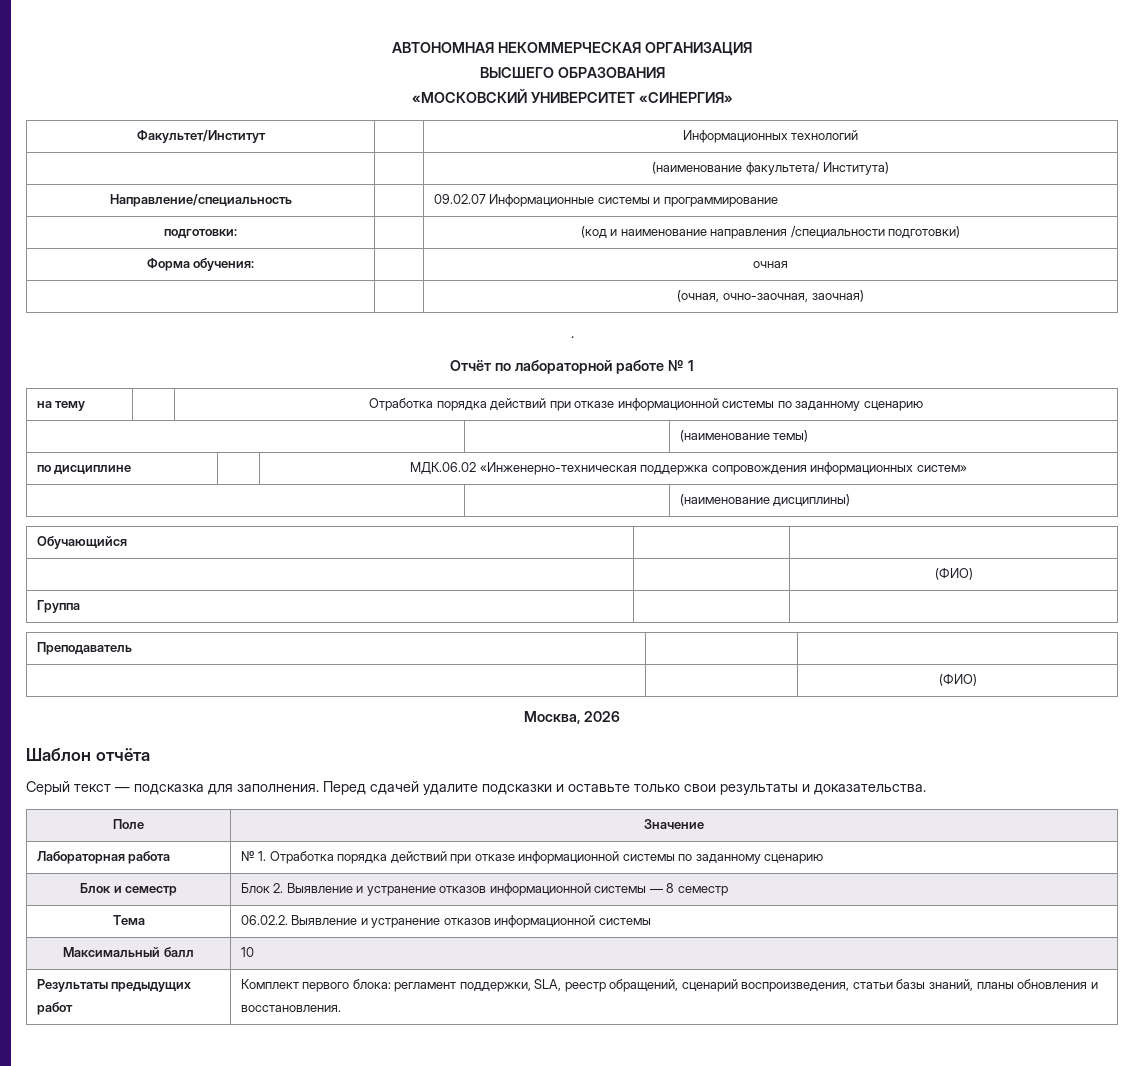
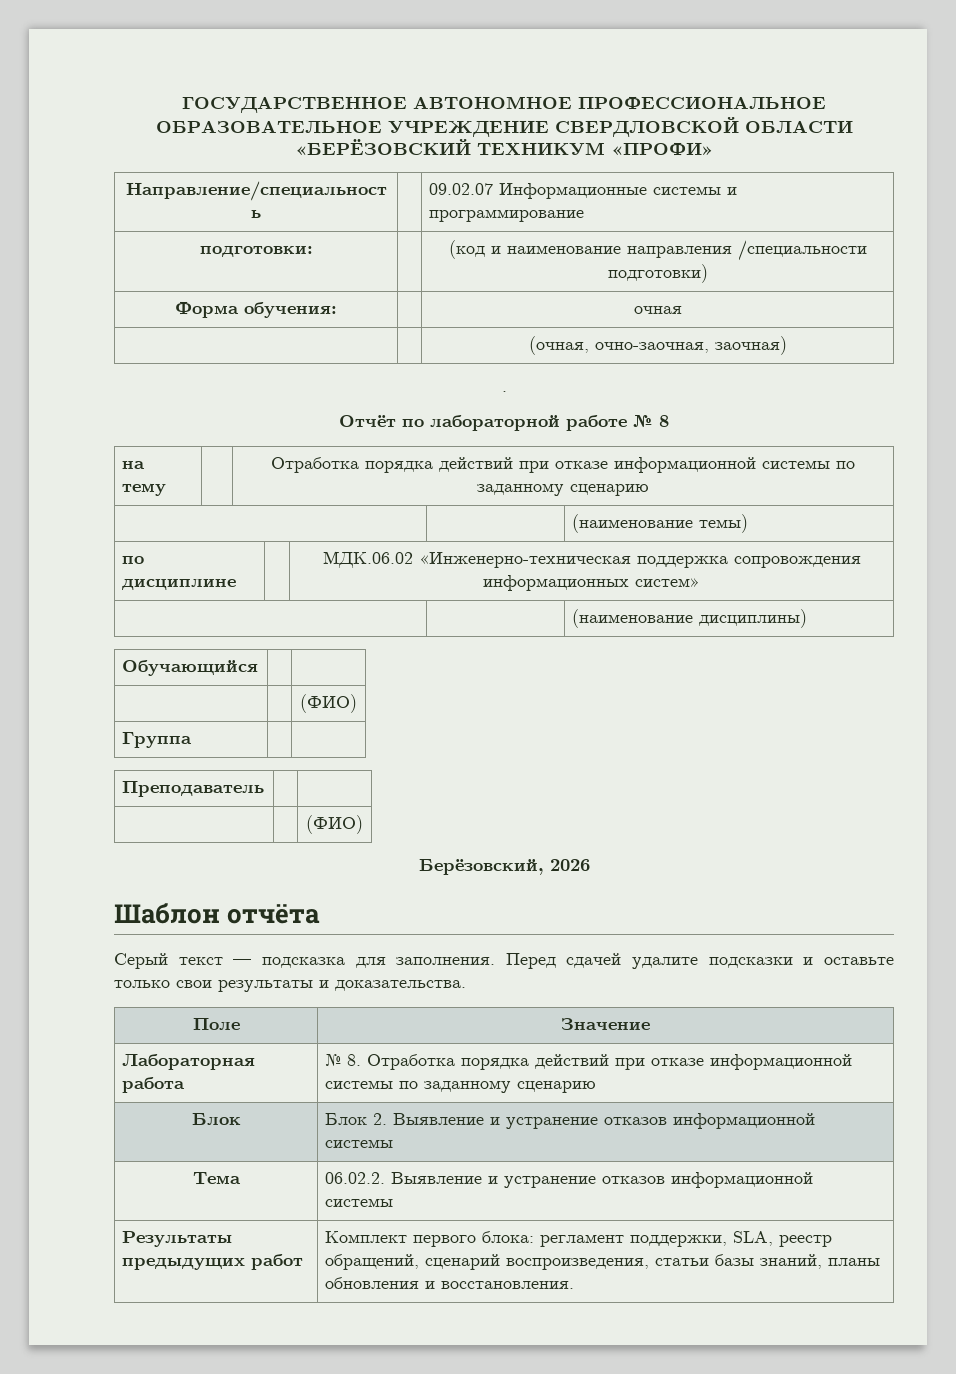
- АВТОНОМНАЯ НЕКОММЕРЧЕСКАЯ ОРГАНИЗАЦИЯ
- ВЫСШЕГО ОБРАЗОВАНИЯ
- «МОСКОВСКИЙ УНИВЕРСИТЕТ «СИНЕРГИЯ»
- Факультет/Институт | | Информационных технологий
- | | (наименование факультета/ Института)
+ ГОСУДАРСТВЕННОЕ АВТОНОМНОЕ ПРОФЕССИОНАЛЬНОЕ ОБРАЗОВАТЕЛЬНОЕ УЧРЕЖДЕНИЕ СВЕРДЛОВСКОЙ ОБЛАСТИ «БЕРЁЗОВСКИЙ ТЕХНИКУМ «ПРОФИ»
- Отчёт по лабораторной работе № 1
+ Отчёт по лабораторной работе № 8
- Москва, 2026
+ Берёзовский, 2026
- Лабораторная работа | № 1. Отработка порядка действий при отказе информационной системы по заданному сценарию
+ Лабораторная работа | № 8. Отработка порядка действий при отказе информационной системы по заданному сценарию
- Блок и семестр | Блок 2. Выявление и устранение отказов информационной системы — 8 семестр
+ Блок | Блок 2. Выявление и устранение отказов информационной системы
- Максимальный балл | 10

